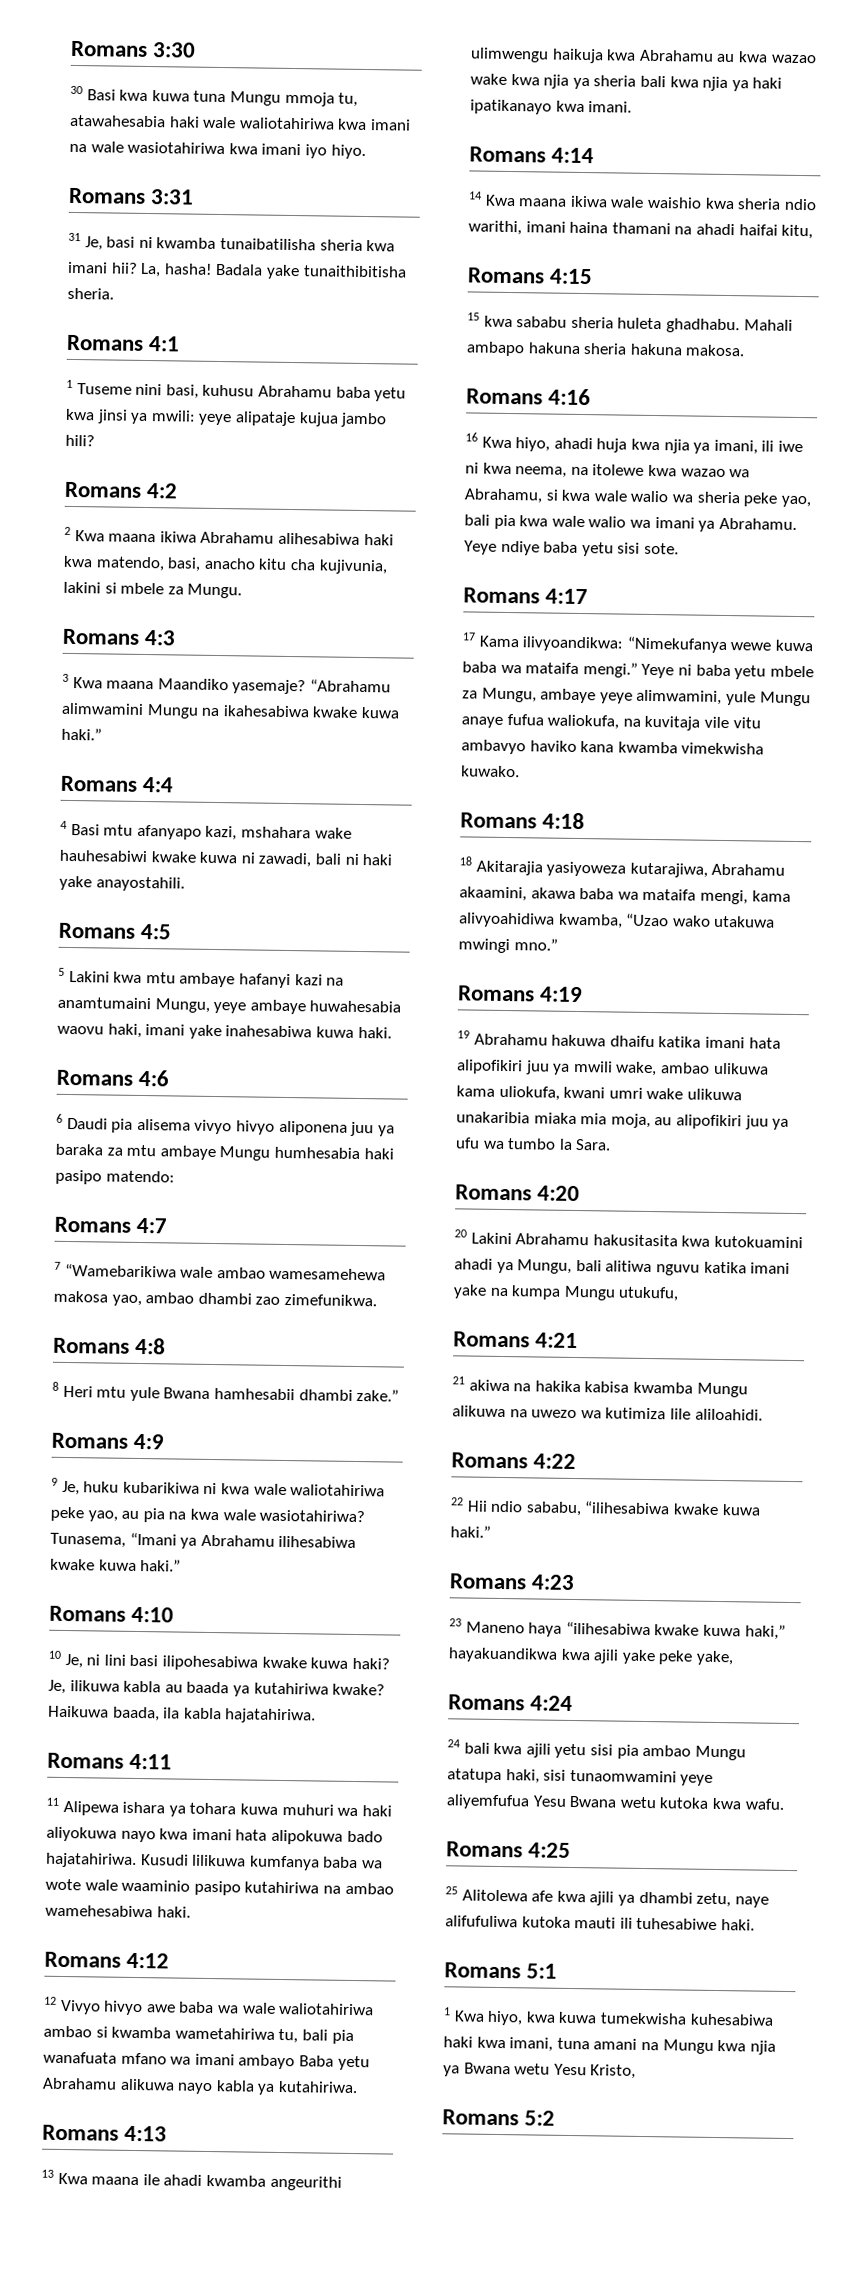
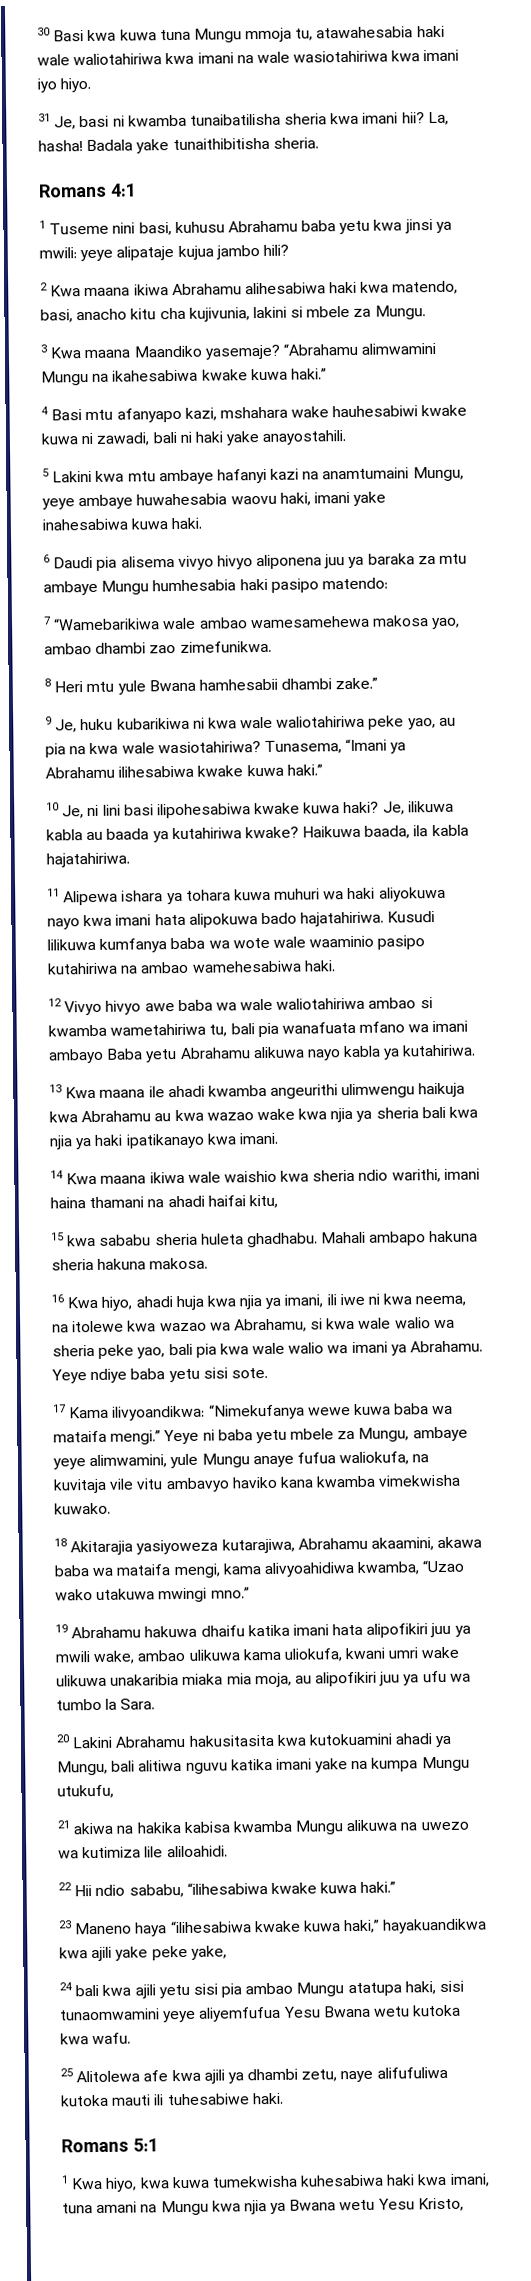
- Romans 3:30
- Romans 3:31
- Romans 4:2
- Romans 4:3
- Romans 4:4
- Romans 4:5
- Romans 4:6
- Romans 4:7
- Romans 4:8
- Romans 4:9
- Romans 4:10
- Romans 4:11
- Romans 4:12
- Romans 4:13
- Romans 4:14
- Romans 4:15
- Romans 4:16
- Romans 4:17
- Romans 4:18
- Romans 4:19
- Romans 4:20
- Romans 4:21
- Romans 4:22
- Romans 4:23
- Romans 4:24
- Romans 4:25
- Romans 5:2

